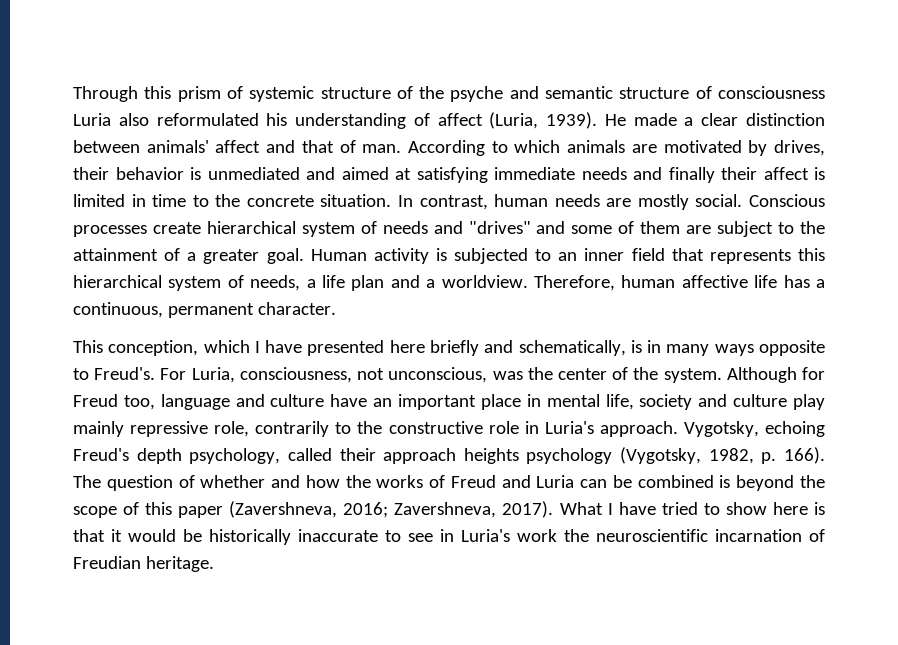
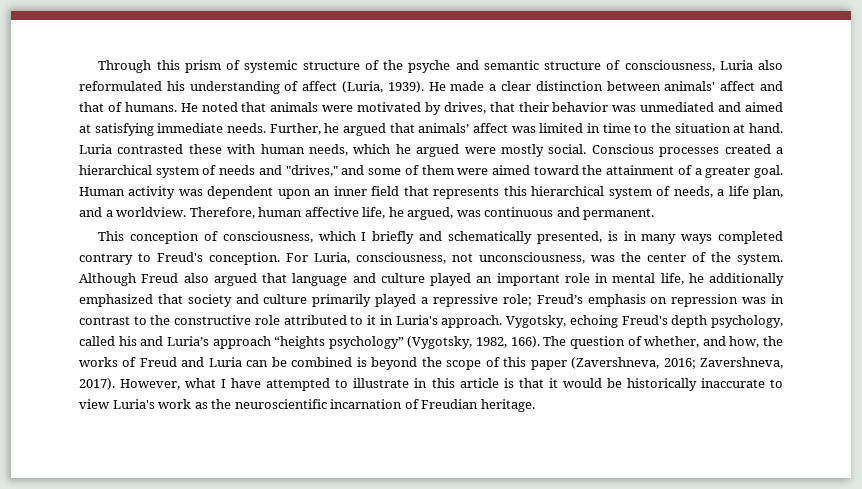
- Through this prism of systemic structure of the psyche and semantic structure of consciousness Luria also reformulated his understanding of affect (Luria, 1939).
+ Through this prism of systemic structure of the psyche and semantic structure of consciousness, Luria also reformulated his understanding of affect (Luria, 1939).
- He made a clear distinction between animals' affect and that of man. According to which animals are motivated by drives, their behavior is unmediated and aimed at satisfying immediate needs and finally their affect is limited in time to the concrete situation. In contrast, human needs are mostly social.
+ He made a clear distinction between animals' affect and that of humans. He noted that animals were motivated by drives, that their behavior was unmediated and aimed at satisfying immediate needs. Further, he argued that animals’ affect was limited in time to the situation at hand. Luria contrasted these with human needs, which he argued were mostly social.
- Conscious processes create hierarchical system of needs and "drives" and some of them are subject to the attainment of a greater goal.
+ Conscious processes created a hierarchical system of needs and "drives," and some of them were aimed toward the attainment of a greater goal.
- Human activity is subjected to an inner field that represents this hierarchical system of needs, a life plan and a worldview.
+ Human activity was dependent upon an inner field that represents this hierarchical system of needs, a life plan, and a worldview.
- Therefore, human affective life has a continuous, permanent character.
- This conception, which I have presented here briefly and schematically, is in many ways opposite to Freud's.
+ Therefore, human affective life, he argued, was continuous and permanent.
+ This conception of consciousness, which I briefly and schematically presented, is in many ways completed contrary to Freud's conception.
- For Luria, consciousness, not unconscious, was the center of the system.
+ For Luria, consciousness, not unconsciousness, was the center of the system.
- Although for Freud too, language and culture have an important place in mental life, society and culture play mainly repressive role, contrarily to the constructive role in Luria's approach.
+ Although Freud also argued that language and culture played an important role in mental life, he additionally emphasized that society and culture primarily played a repressive role; Freud’s emphasis on repression was in contrast to the constructive role attributed to it in Luria's approach.
- Vygotsky, echoing Freud's depth psychology, called their approach heights psychology (Vygotsky, 1982, p. 166).
+ Vygotsky, echoing Freud's depth psychology, called his and Luria’s approach “heights psychology” (Vygotsky, 1982, 166).
- The question of whether and how the works of Freud and Luria can be combined is beyond the scope of this paper (Zavershneva, 2016; Zavershneva, 2017).
+ The question of whether, and how, the works of Freud and Luria can be combined is beyond the scope of this paper (Zavershneva, 2016; Zavershneva, 2017).
- What I have tried to show here is that it would be historically inaccurate to see in Luria's work the neuroscientific incarnation of Freudian heritage.
+ However, what I have attempted to illustrate in this article is that it would be historically inaccurate to view Luria's work as the neuroscientific incarnation of Freudian heritage.

